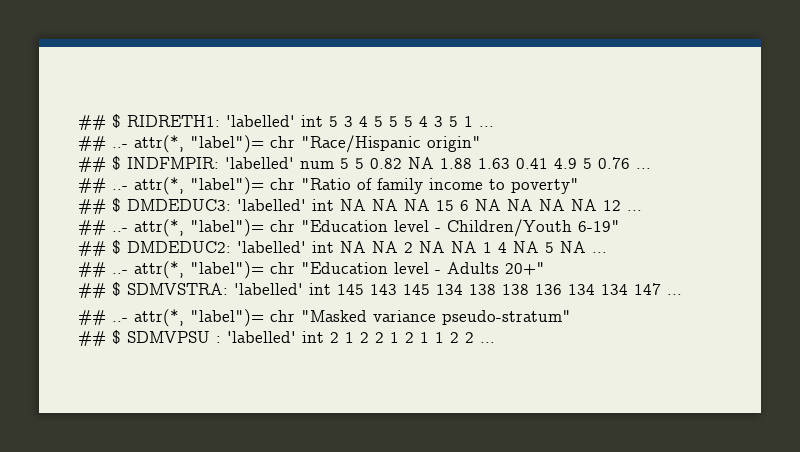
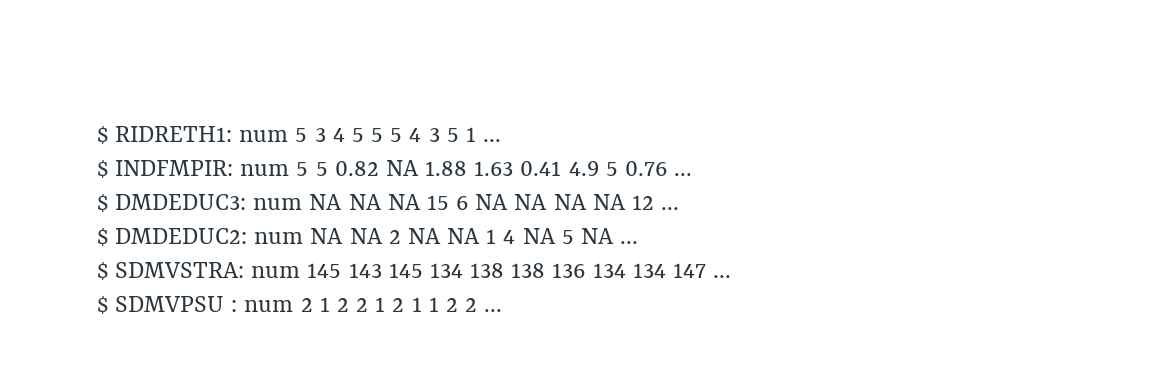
- ## $ RIDRETH1: 'labelled' int 5 3 4 5 5 5 4 3 5 1 ...
+ $ RIDRETH1: num 5 3 4 5 5 5 4 3 5 1 ...
- ## ..- attr(*, "label")= chr "Race/Hispanic origin"
- ## $ INDFMPIR: 'labelled' num 5 5 0.82 NA 1.88 1.63 0.41 4.9 5 0.76 ...
+ $ INDFMPIR: num 5 5 0.82 NA 1.88 1.63 0.41 4.9 5 0.76 ...
- ## ..- attr(*, "label")= chr "Ratio of family income to poverty"
- ## $ DMDEDUC3: 'labelled' int NA NA NA 15 6 NA NA NA NA 12 ...
+ $ DMDEDUC3: num NA NA NA 15 6 NA NA NA NA 12 ...
- ## ..- attr(*, "label")= chr "Education level - Children/Youth 6-19"
- ## $ DMDEDUC2: 'labelled' int NA NA 2 NA NA 1 4 NA 5 NA ...
+ $ DMDEDUC2: num NA NA 2 NA NA 1 4 NA 5 NA ...
- ## ..- attr(*, "label")= chr "Education level - Adults 20+"
- ## $ SDMVSTRA: 'labelled' int 145 143 145 134 138 138 136 134 134 147 ...
+ $ SDMVSTRA: num 145 143 145 134 138 138 136 134 134 147 ...
- ## ..- attr(*, "label")= chr "Masked variance pseudo-stratum"
- ## $ SDMVPSU : 'labelled' int 2 1 2 2 1 2 1 1 2 2 ...
+ $ SDMVPSU : num 2 1 2 2 1 2 1 1 2 2 ...

